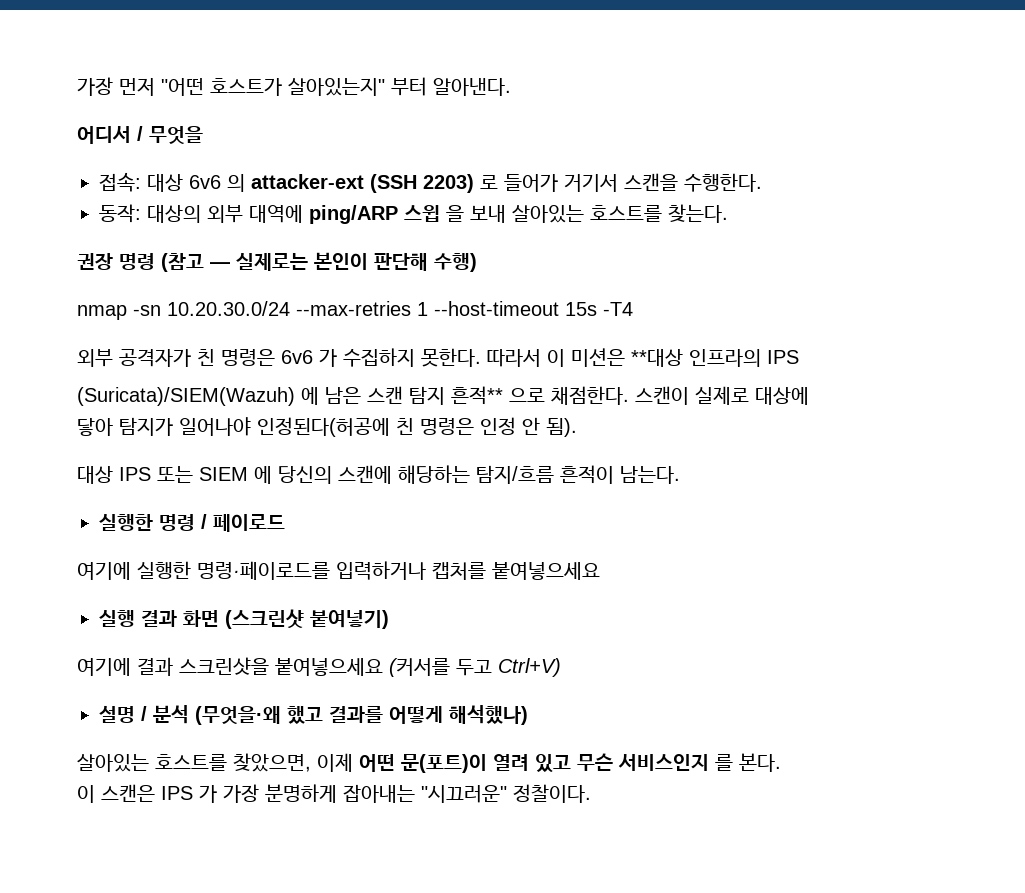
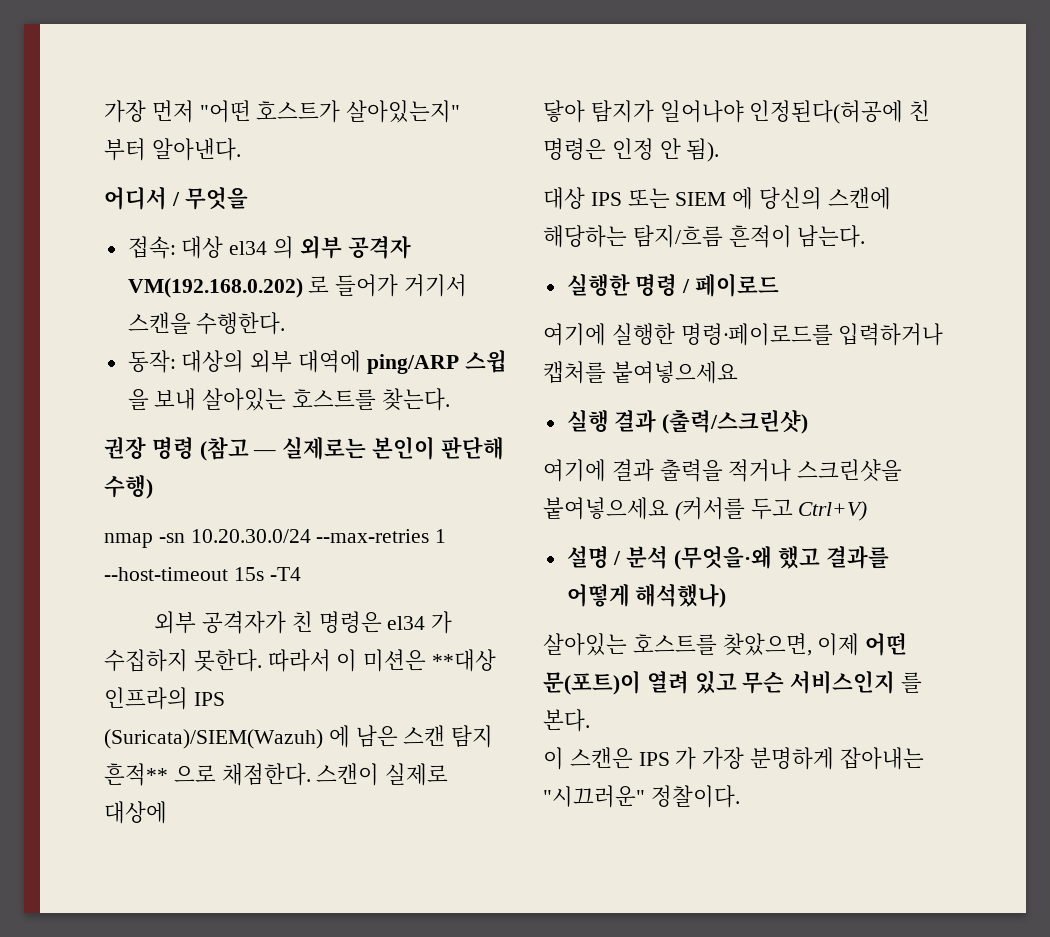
- 접속: 대상 6v6 의 attacker-ext (SSH 2203) 로 들어가 거기서 스캔을 수행한다.
+ 접속: 대상 el34 의 외부 공격자 VM(192.168.0.202) 로 들어가 거기서 스캔을 수행한다.
- 외부 공격자가 친 명령은 6v6 가 수집하지 못한다.
+ 외부 공격자가 친 명령은 el34 가 수집하지 못한다.
- 실행 결과 화면 (스크린샷 붙여넣기)
+ 실행 결과 (출력/스크린샷)
- 여기에 결과 스크린샷을 붙여넣으세요 (커서를 두고 Ctrl+V)
+ 여기에 결과 출력을 적거나 스크린샷을 붙여넣으세요 (커서를 두고 Ctrl+V)

